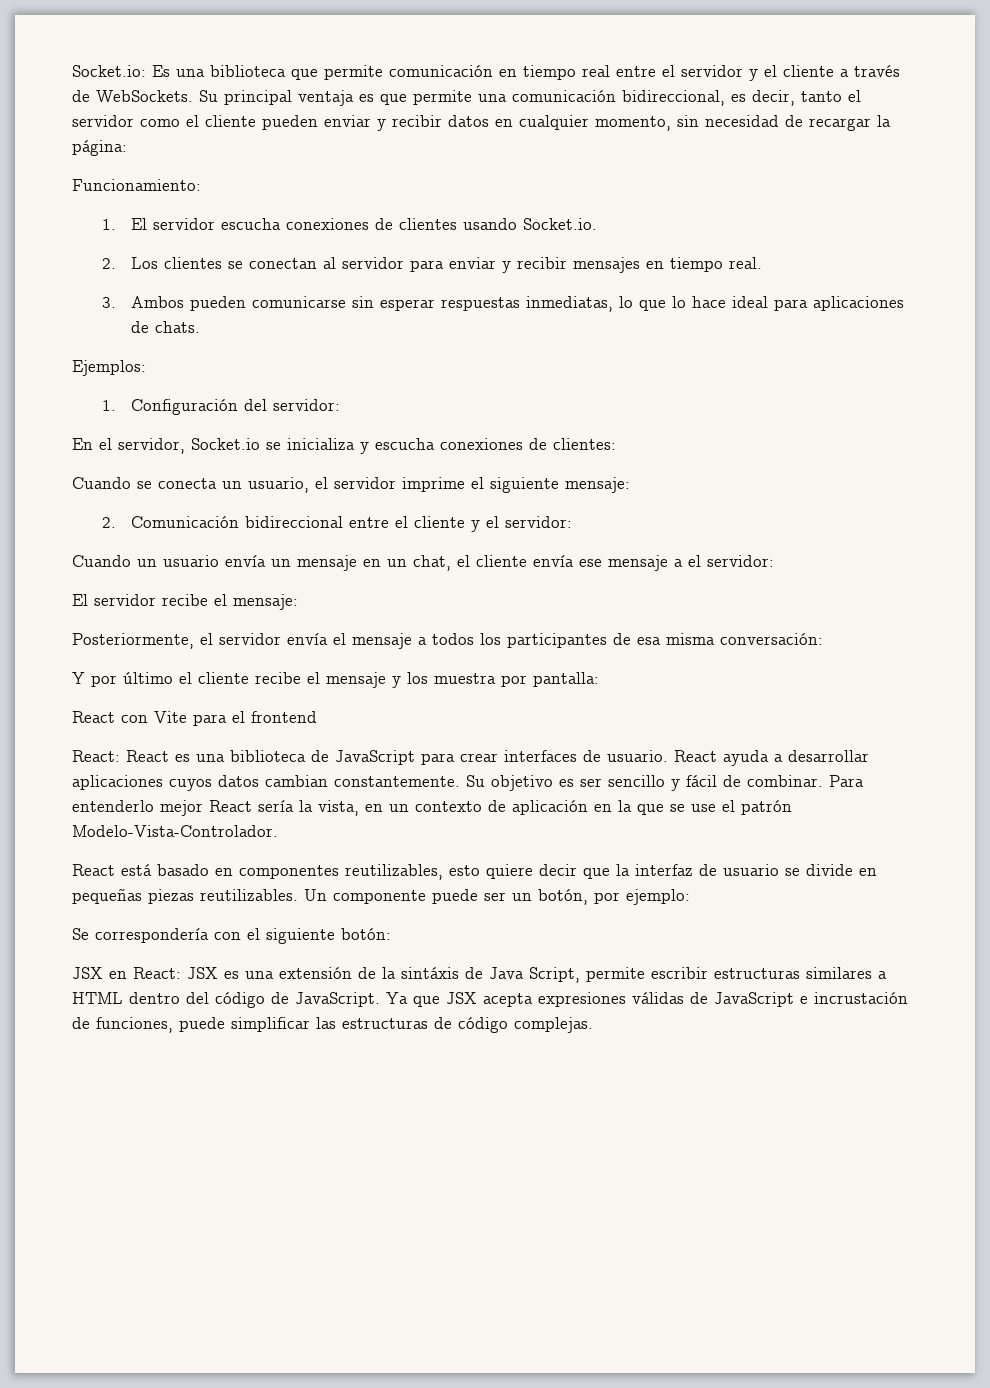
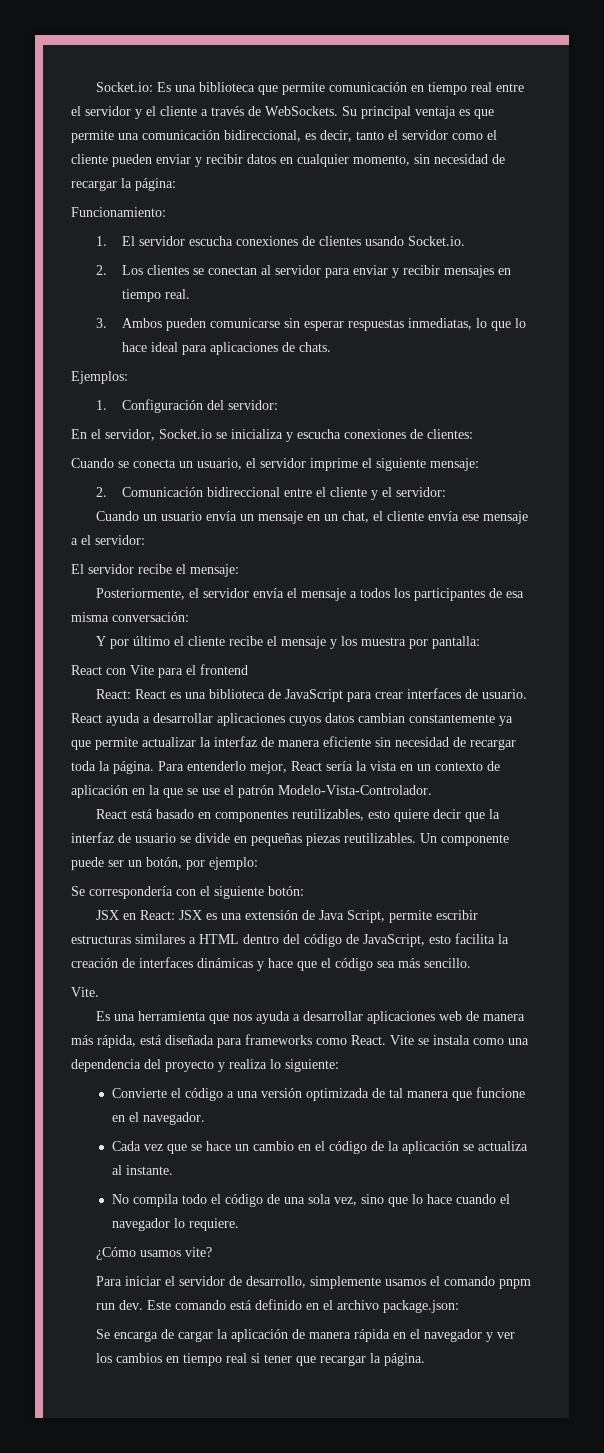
- React ayuda a desarrollar aplicaciones cuyos datos cambian constantemente. Su objetivo es ser sencillo y fácil de combinar.
+ React ayuda a desarrollar aplicaciones cuyos datos cambian constantemente ya que permite actualizar la interfaz de manera eficiente sin necesidad de recargar toda la página.
- Para entenderlo mejor React sería la vista, en un contexto de aplicación en la que se use el patrón Modelo-Vista-Controlador.
+ Para entenderlo mejor, React sería la vista en un contexto de aplicación en la que se use el patrón Modelo-Vista-Controlador.
- JSX en React: JSX es una extensión de la sintáxis de Java Script, permite escribir estructuras similares a HTML dentro del código de JavaScript. Ya que JSX acepta expresiones válidas de JavaScript e incrustación de funciones, puede simplificar las estructuras de código complejas.
+ JSX en React: JSX es una extensión de Java Script, permite escribir estructuras similares a HTML dentro del código de JavaScript, esto facilita la creación de interfaces dinámicas y hace que el código sea más sencillo.
+ Vite.
+ Es una herramienta que nos ayuda a desarrollar aplicaciones web de manera más rápida, está diseñada para frameworks como React. Vite se instala como una dependencia del proyecto y realiza lo siguiente:
+ Convierte el código a una versión optimizada de tal manera que funcione en el navegador.
+ Cada vez que se hace un cambio en el código de la aplicación se actualiza al instante.
+ No compila todo el código de una sola vez, sino que lo hace cuando el navegador lo requiere.
+ ¿Cómo usamos vite?
+ Para iniciar el servidor de desarrollo, simplemente usamos el comando pnpm run dev. Este comando está definido en el archivo package.json:
+ Se encarga de cargar la aplicación de manera rápida en el navegador y ver los cambios en tiempo real si tener que recargar la página.

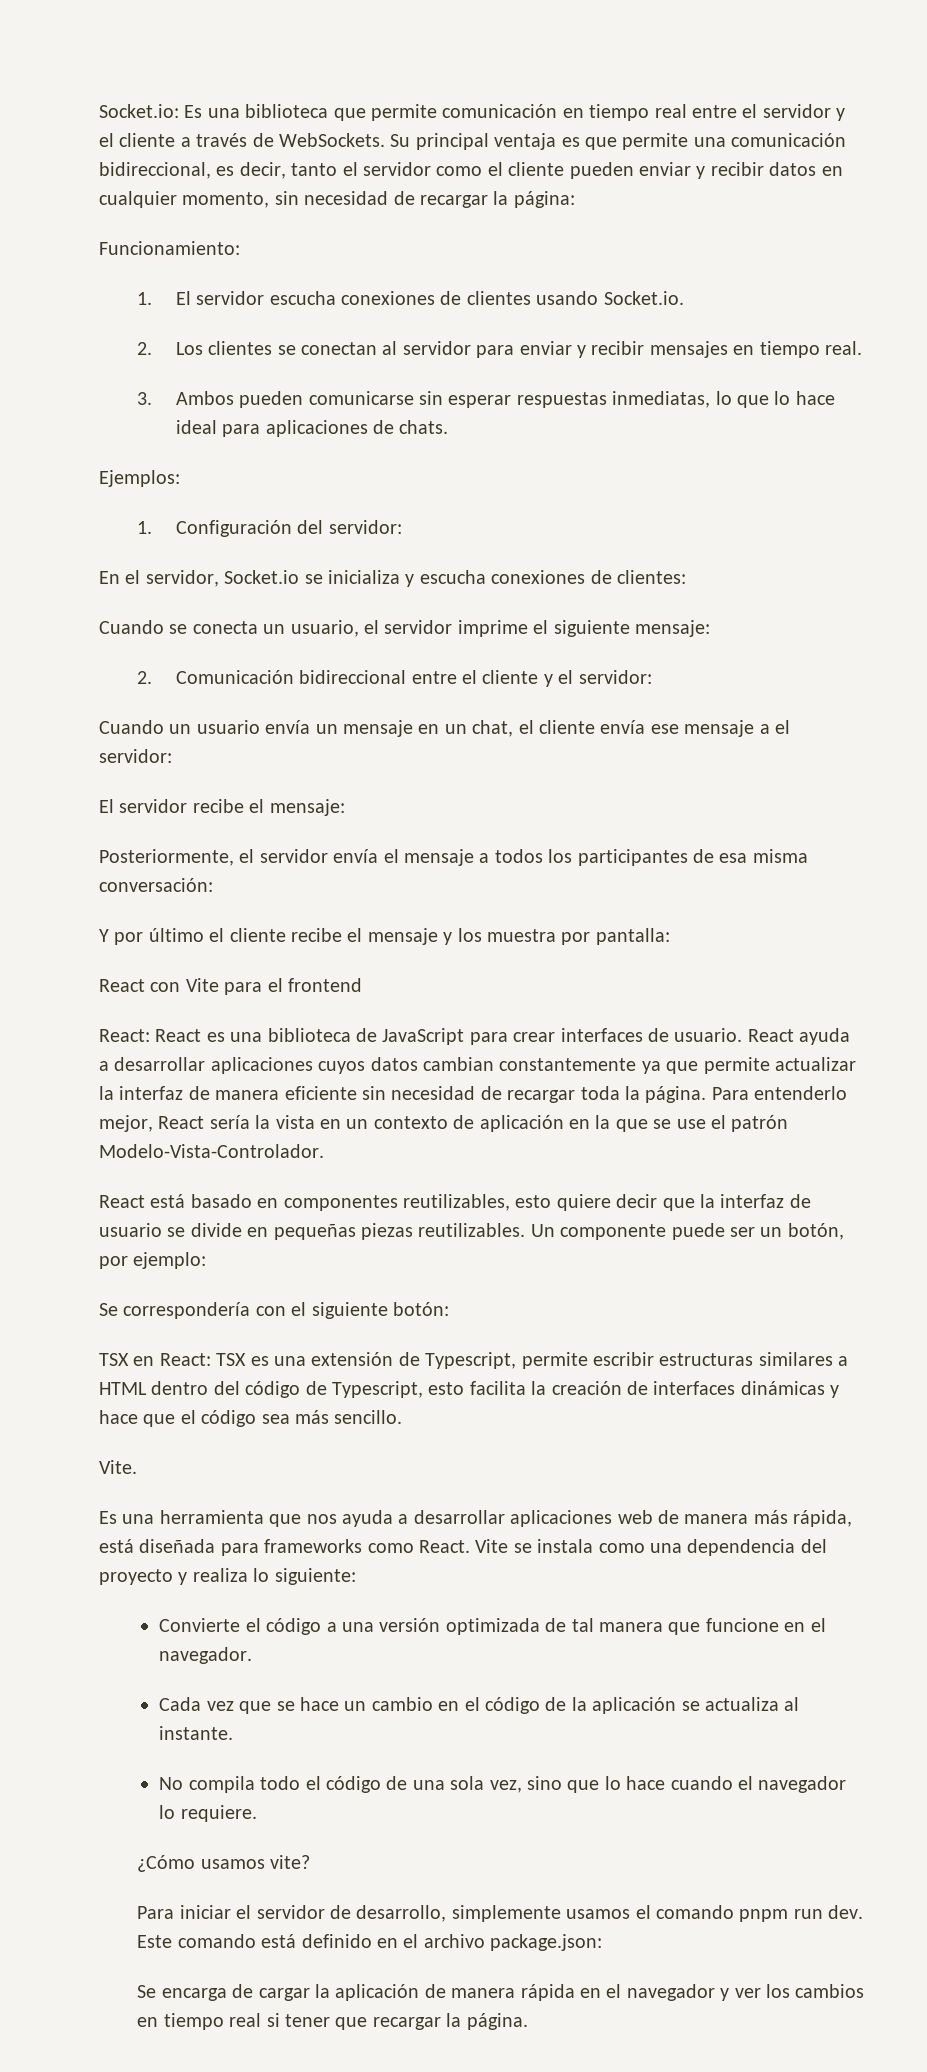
- JSX en React: JSX es una extensión de Java Script, permite escribir estructuras similares a HTML dentro del código de JavaScript, esto facilita la creación de interfaces dinámicas y hace que el código sea más sencillo.
+ TSX en React: TSX es una extensión de Typescript, permite escribir estructuras similares a HTML dentro del código de Typescript, esto facilita la creación de interfaces dinámicas y hace que el código sea más sencillo.

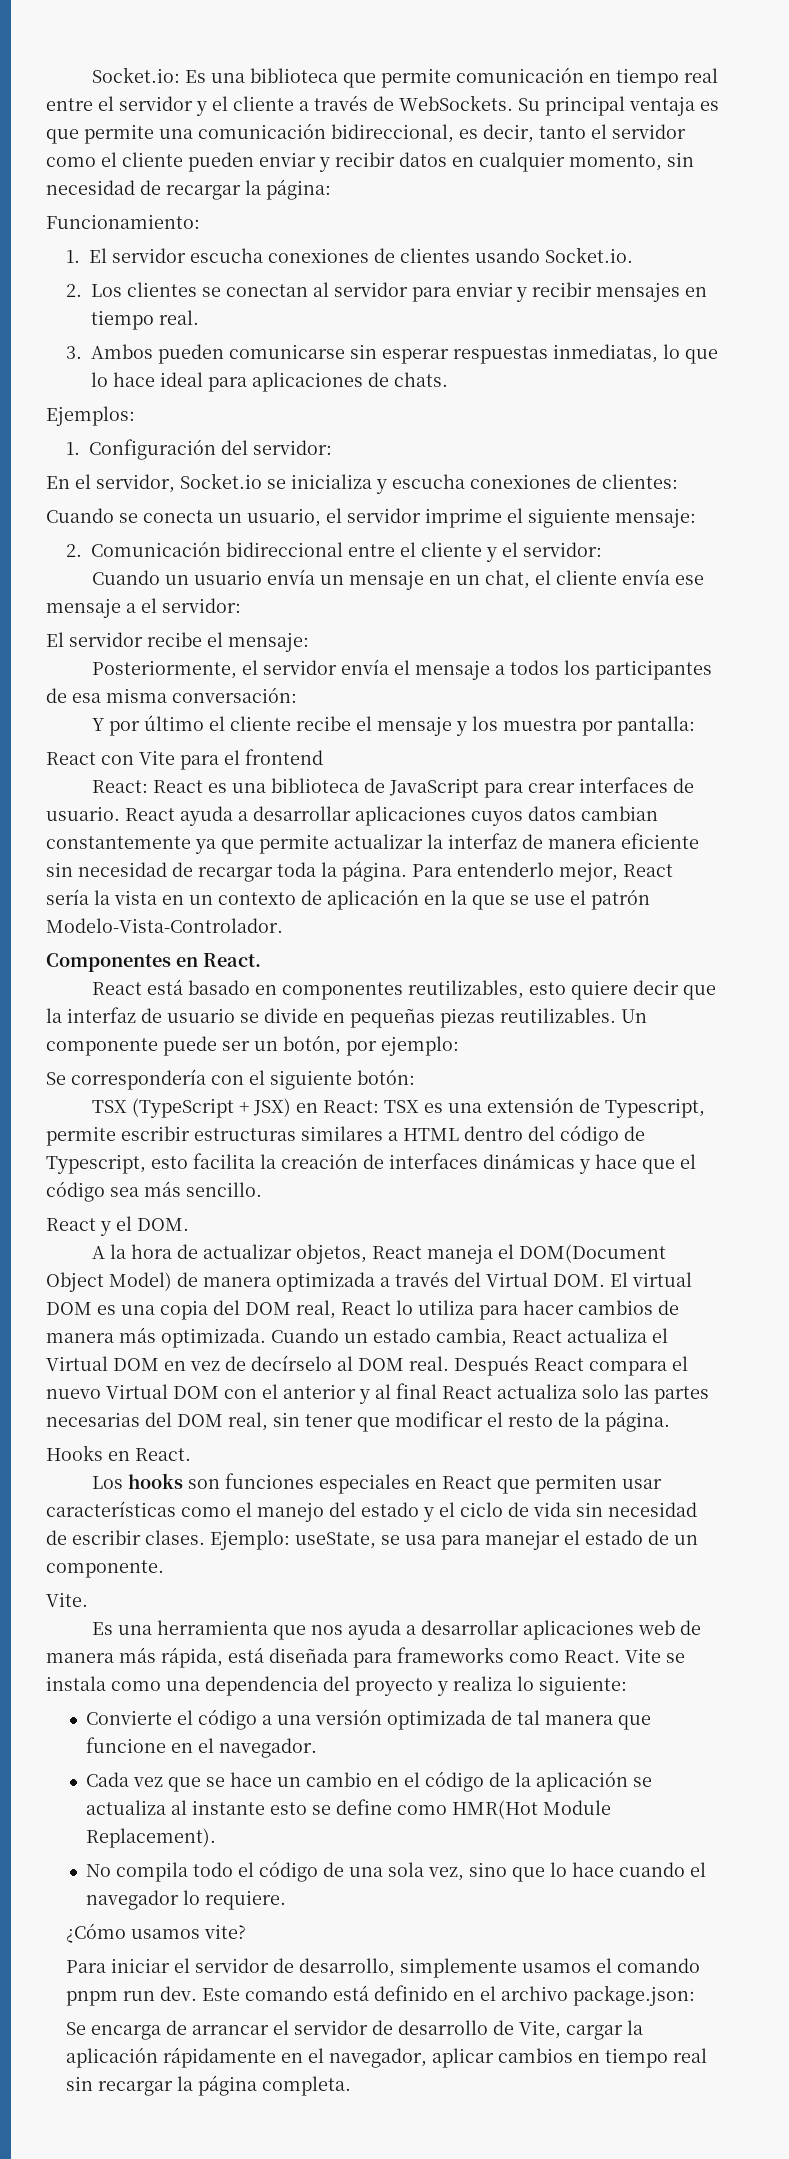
+ Componentes en React.
- TSX en React: TSX es una extensión de Typescript, permite escribir estructuras similares a HTML dentro del código de Typescript, esto facilita la creación de interfaces dinámicas y hace que el código sea más sencillo.
+ TSX (TypeScript + JSX) en React: TSX es una extensión de Typescript, permite escribir estructuras similares a HTML dentro del código de Typescript, esto facilita la creación de interfaces dinámicas y hace que el código sea más sencillo.
+ React y el DOM.
+ A la hora de actualizar objetos, React maneja el DOM(Document Object Model) de manera optimizada a través del Virtual DOM. El virtual DOM es una copia del DOM real, React lo utiliza para hacer cambios de manera más optimizada. Cuando un estado cambia, React actualiza el Virtual DOM en vez de decírselo al DOM real. Después React compara el nuevo Virtual DOM con el anterior y al final React actualiza solo las partes necesarias del DOM real, sin tener que modificar el resto de la página.
+ Hooks en React.
+ Los hooks son funciones especiales en React que permiten usar características como el manejo del estado y el ciclo de vida sin necesidad de escribir clases. Ejemplo: useState, se usa para manejar el estado de un componente.
- Cada vez que se hace un cambio en el código de la aplicación se actualiza al instante.
+ Cada vez que se hace un cambio en el código de la aplicación se actualiza al instante esto se define como HMR(Hot Module Replacement).
- Se encarga de cargar la aplicación de manera rápida en el navegador y ver los cambios en tiempo real si tener que recargar la página.
+ Se encarga de arrancar el servidor de desarrollo de Vite, cargar la aplicación rápidamente en el navegador, aplicar cambios en tiempo real sin recargar la página completa.

